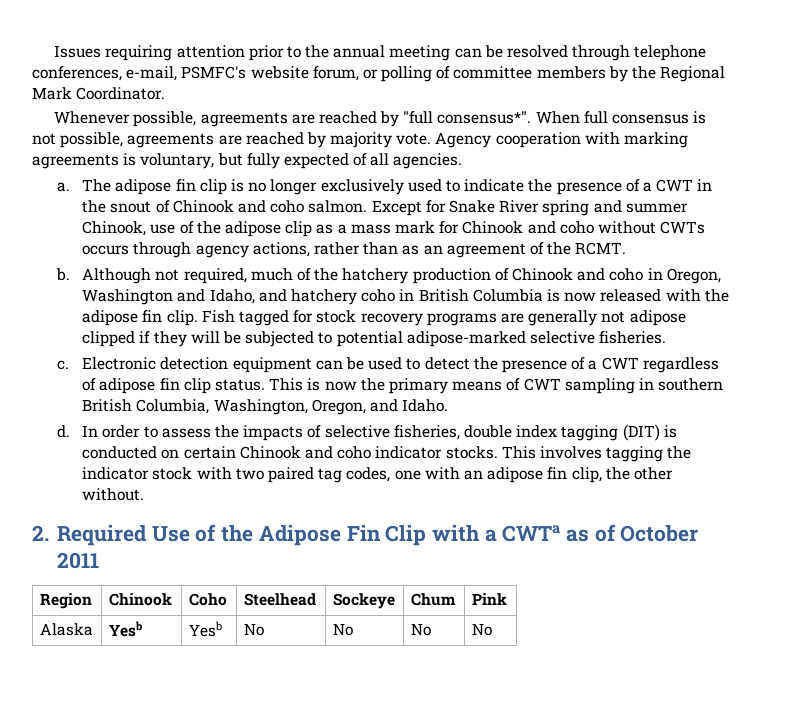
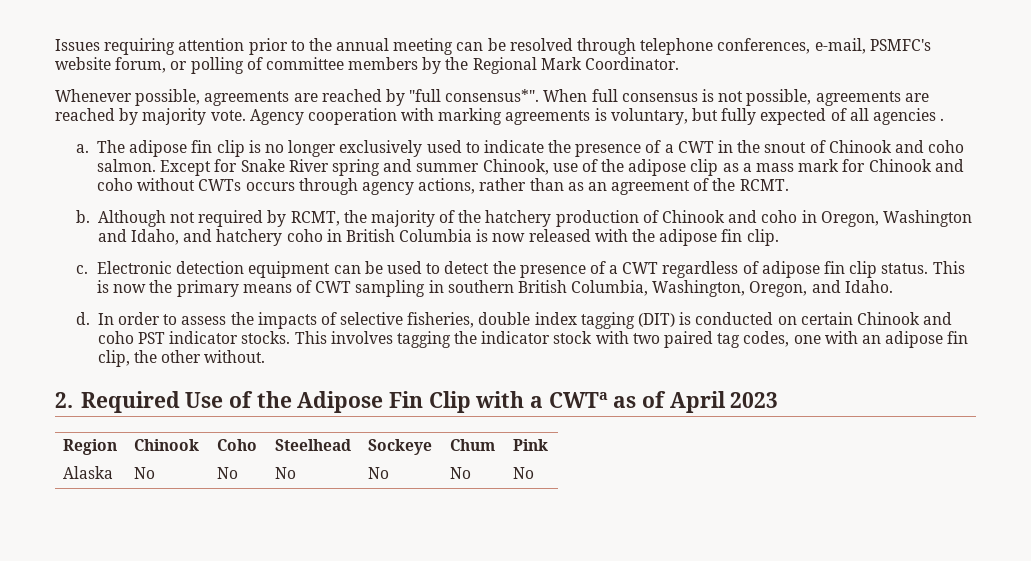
- Agency cooperation with marking agreements is voluntary, but fully expected of all agencies.
+ Agency cooperation with marking agreements is voluntary, but fully expected of all agencies .
- Although not required, much of the hatchery production of Chinook and coho in Oregon, Washington and Idaho, and hatchery coho in British Columbia is now released with the adipose fin clip. Fish tagged for stock recovery programs are generally not adipose clipped if they will be subjected to potential adipose-marked selective fisheries.
+ Although not required by RCMT, the majority of the hatchery production of Chinook and coho in Oregon, Washington and Idaho, and hatchery coho in British Columbia is now released with the adipose fin clip.
- In order to assess the impacts of selective fisheries, double index tagging (DIT) is conducted on certain Chinook and coho indicator stocks.
+ In order to assess the impacts of selective fisheries, double index tagging (DIT) is conducted on certain Chinook and coho PST indicator stocks.
- 2. Required Use of the Adipose Fin Clip with a CWTa as of October 2011
+ 2. Required Use of the Adipose Fin Clip with a CWTa as of April 2023
- Alaska | Yesb | Yesb | No | No | No | No
+ Alaska | No | No | No | No | No | No

